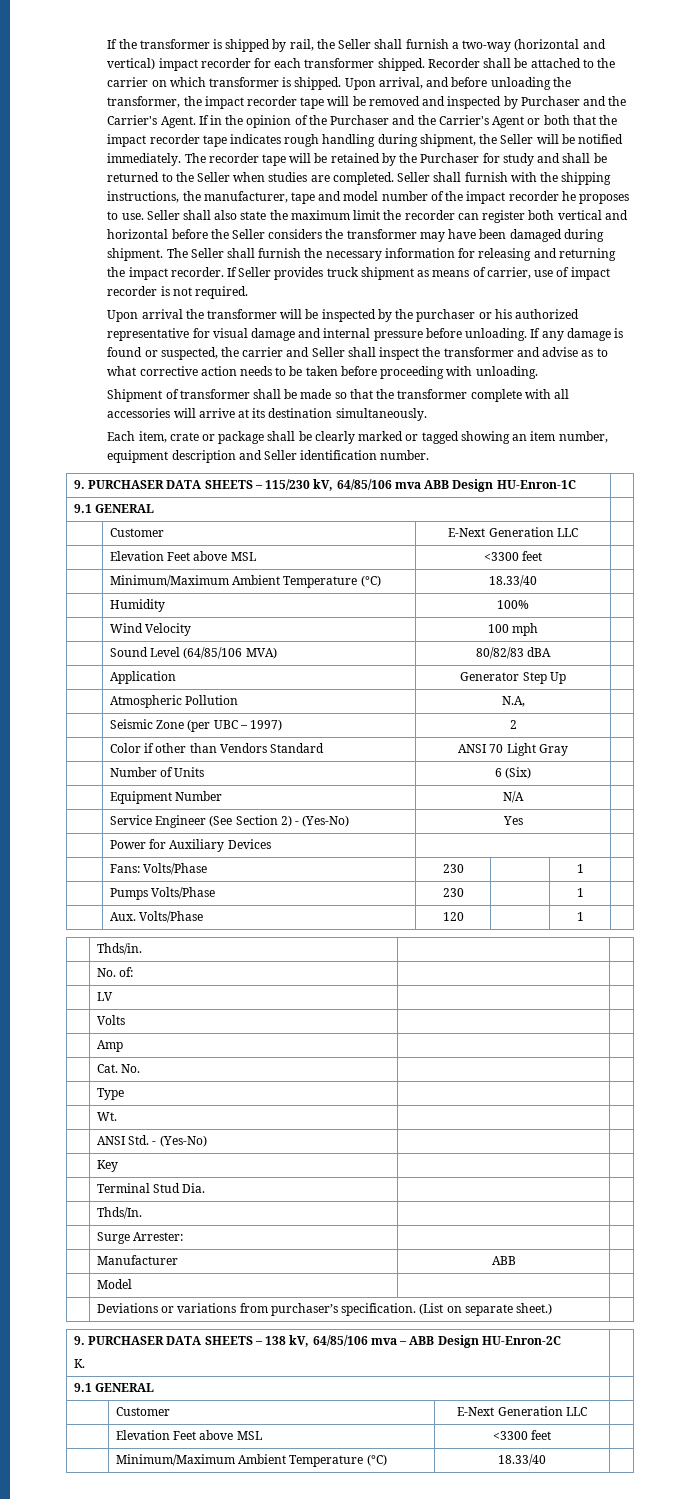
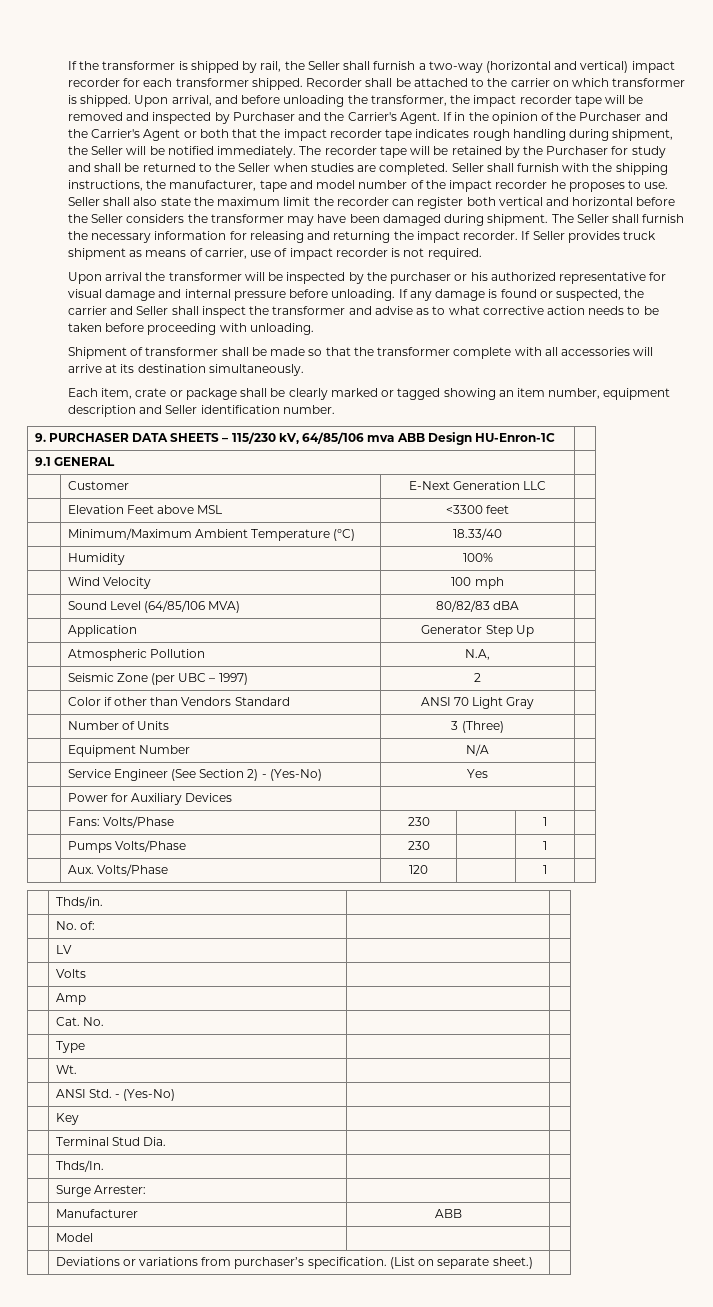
- | Number of Units | 6 (Six) |
+ | Number of Units | 3 (Three) |
- 9. PURCHASER DATA SHEETS – 138 kV, 64/85/106 mva – ABB Design HU-Enron-2C
- K. |
- 9.1 GENERAL |
- | Customer | E-Next Generation LLC |
- | Elevation Feet above MSL | <3300 feet |
- | Minimum/Maximum Ambient Temperature (°C) | 18.33/40 |

